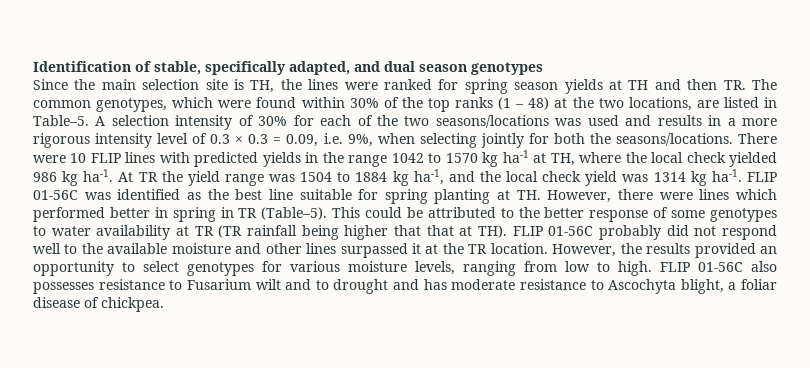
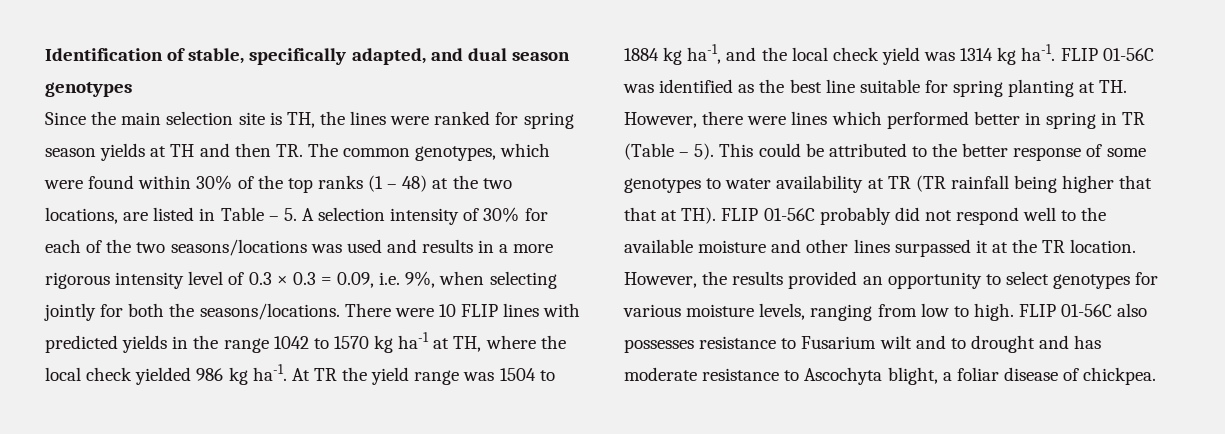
- Since the main selection site is TH, the lines were ranked for spring season yields at TH and then TR. The common genotypes, which were found within 30% of the top ranks (1 – 48) at the two locations, are listed in Table–5. A selection intensity of 30% for each of the two seasons/locations was used and results in a more rigorous intensity level of 0.3 × 0.3 = 0.09, i.e. 9%, when selecting jointly for both the seasons/locations.
+ Since the main selection site is TH, the lines were ranked for spring season yields at TH and then TR. The common genotypes, which were found within 30% of the top ranks (1 – 48) at the two locations, are listed in Table – 5. A selection intensity of 30% for each of the two seasons/locations was used and results in a more rigorous intensity level of 0.3 × 0.3 = 0.09, i.e. 9%, when selecting jointly for both the seasons/locations.
- FLIP 01-56C was identified as the best line suitable for spring planting at TH. However, there were lines which performed better in spring in TR (Table–5).
+ FLIP 01-56C was identified as the best line suitable for spring planting at TH. However, there were lines which performed better in spring in TR (Table – 5).

